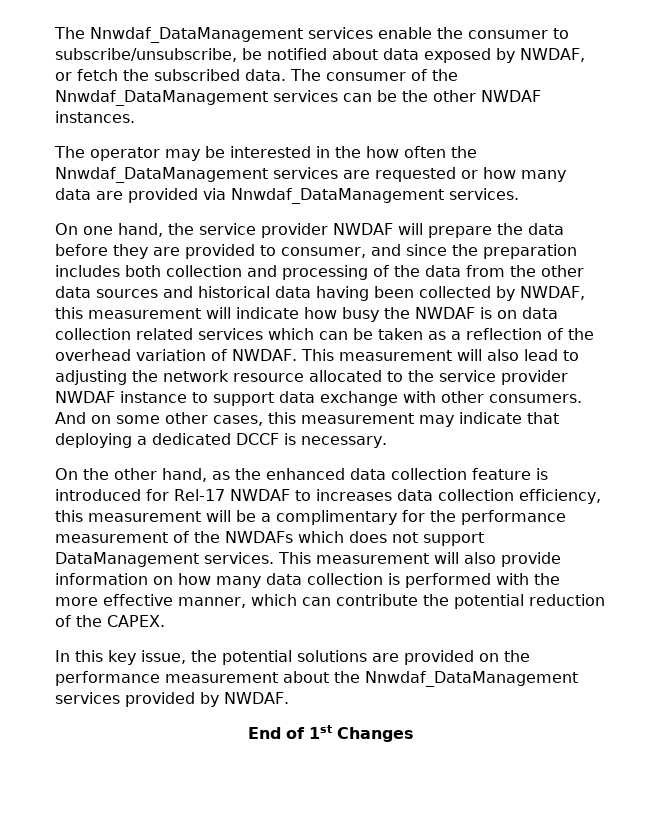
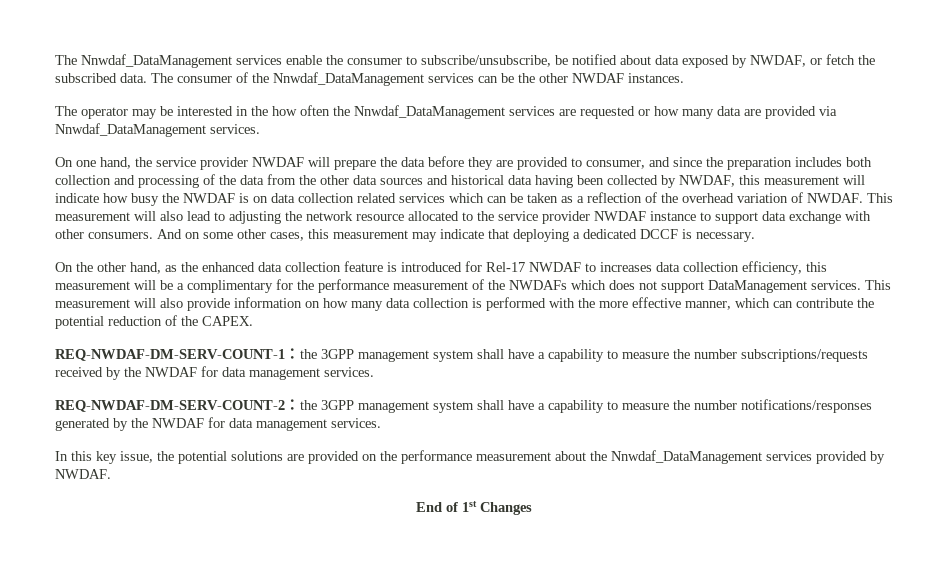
+ REQ-NWDAF-DM-SERV-COUNT-1：the 3GPP management system shall have a capability to measure the number subscriptions/requests received by the NWDAF for data management services.
+ REQ-NWDAF-DM-SERV-COUNT-2：the 3GPP management system shall have a capability to measure the number notifications/responses generated by the NWDAF for data management services.

